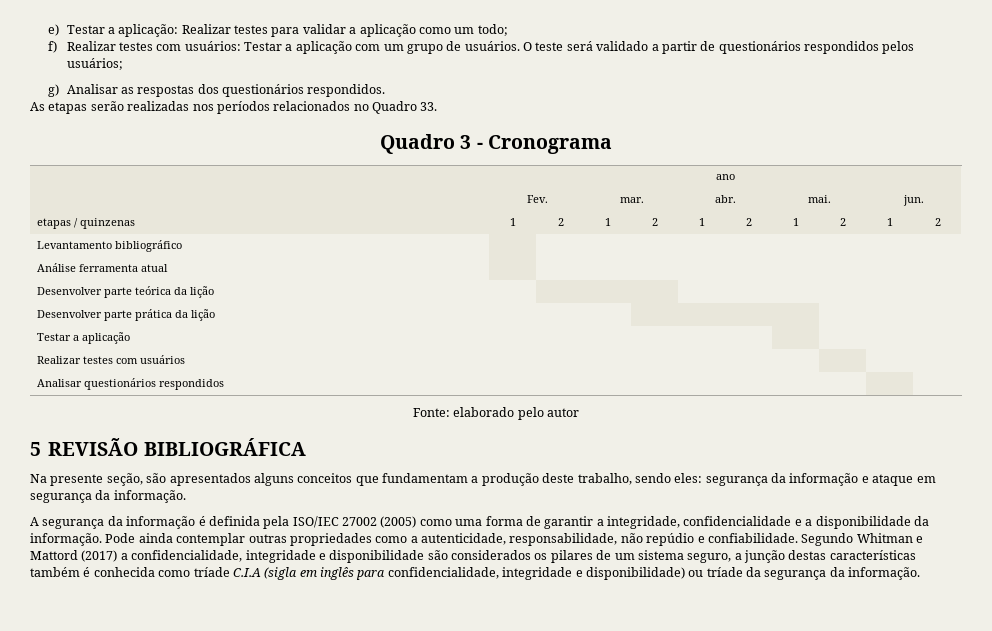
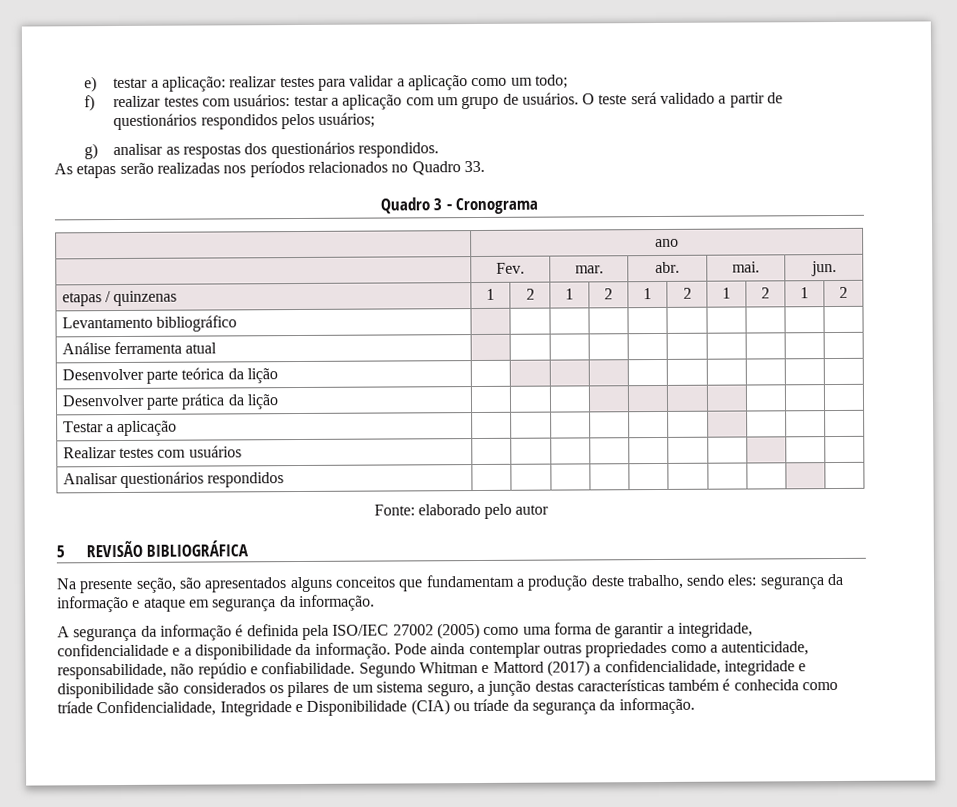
- e) Testar a aplicação: Realizar testes para validar a aplicação como um todo;
+ e) testar a aplicação: realizar testes para validar a aplicação como um todo;
- f) Realizar testes com usuários: Testar a aplicação com um grupo de usuários.
+ f) realizar testes com usuários: testar a aplicação com um grupo de usuários.
- g) Analisar as respostas dos questionários respondidos.
+ g) analisar as respostas dos questionários respondidos.
- Segundo Whitman e Mattord (2017) a confidencialidade, integridade e disponibilidade são considerados os pilares de um sistema seguro, a junção destas características também é conhecida como tríade C.I.A (sigla em inglês para confidencialidade, integridade e disponibilidade) ou tríade da segurança da informação.
+ Segundo Whitman e Mattord (2017) a confidencialidade, integridade e disponibilidade são considerados os pilares de um sistema seguro, a junção destas características também é conhecida como tríade Confidencialidade, Integridade e Disponibilidade (CIA) ou tríade da segurança da informação.

